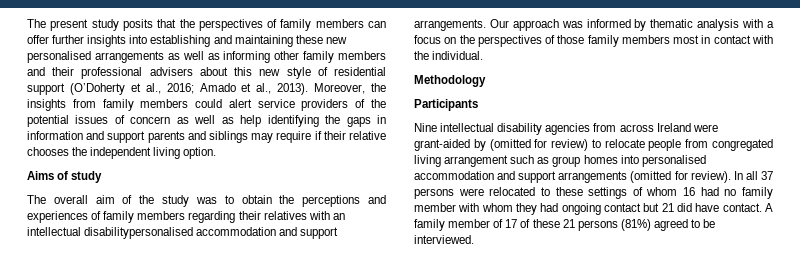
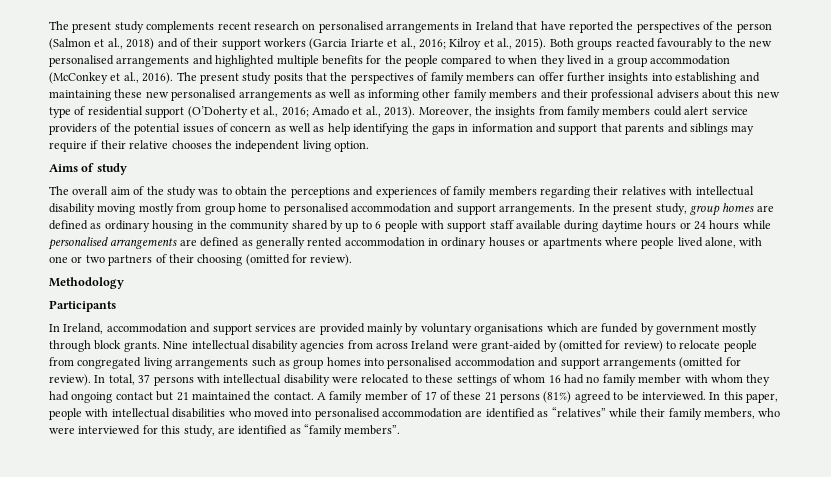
- The present study posits that the perspectives of family members can offer further insights into establishing and maintaining these new personalised arrangements as well as informing other family members and their professional advisers about this new style of residential support (O’Doherty et al., 2016; Amado et al., 2013).
+ The present study complements recent research on personalised arrangements in Ireland that have reported the perspectives of the person (Salmon et al., 2018) and of their support workers (Garcia Iriarte et al., 2016; Kilroy et al., 2015). Both groups reacted favourably to the new personalised arrangements and highlighted multiple benefits for the people compared to when they lived in a group accommodation (McConkey et al., 2016). The present study posits that the perspectives of family members can offer further insights into establishing and maintaining these new personalised arrangements as well as informing other family members and their professional advisers about this new type of residential support (O’Doherty et al., 2016; Amado et al., 2013).
- Moreover, the insights from family members could alert service providers of the potential issues of concern as well as help identifying the gaps in information and support parents and siblings may require if their relative chooses the independent living option.
+ Moreover, the insights from family members could alert service providers of the potential issues of concern as well as help identifying the gaps in information and support that parents and siblings may require if their relative chooses the independent living option.
- The overall aim of the study was to obtain the perceptions and experiences of family members regarding their relatives with an intellectual disabilitypersonalised accommodation and support arrangements. Our approach was informed by thematic analysis with a focus on the perspectives of those family members most in contact with the individual.
+ The overall aim of the study was to obtain the perceptions and experiences of family members regarding their relatives with intellectual disability moving mostly from group home to personalised accommodation and support arrangements. In the present study, group homes are defined as ordinary housing in the community shared by up to 6 people with support staff available during daytime hours or 24 hours while personalised arrangements are defined as generally rented accommodation in ordinary houses or apartments where people lived alone, with one or two partners of their choosing (omitted for review).
  Methodology
  Participants
- Nine intellectual disability agencies from across Ireland were grant-aided by (omitted for review) to relocate people from congregated living arrangement such as group homes into personalised accommodation and support arrangements (omitted for review).
+ In Ireland, accommodation and support services are provided mainly by voluntary organisations which are funded by government mostly through block grants. Nine intellectual disability agencies from across Ireland were grant-aided by (omitted for review) to relocate people from congregated living arrangements such as group homes into personalised accommodation and support arrangements (omitted for review).
- In all 37 persons were relocated to these settings of whom 16 had no family member with whom they had ongoing contact but 21 did have contact.
+ In total, 37 persons with intellectual disability were relocated to these settings of whom 16 had no family member with whom they had ongoing contact but 21 maintained the contact.
+ In this paper, people with intellectual disabilities who moved into personalised accommodation are identified as “relatives” while their family members, who were interviewed for this study, are identified as “family members”.

